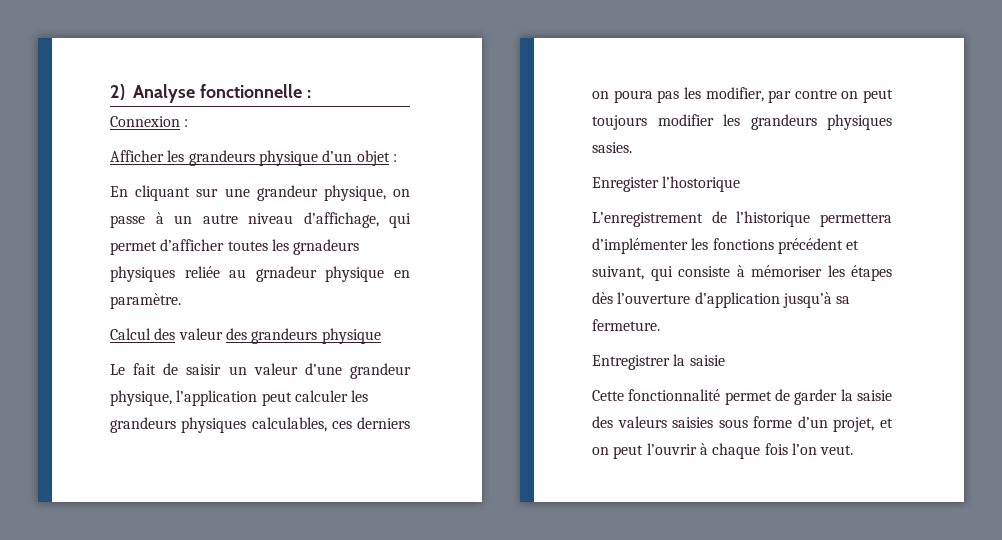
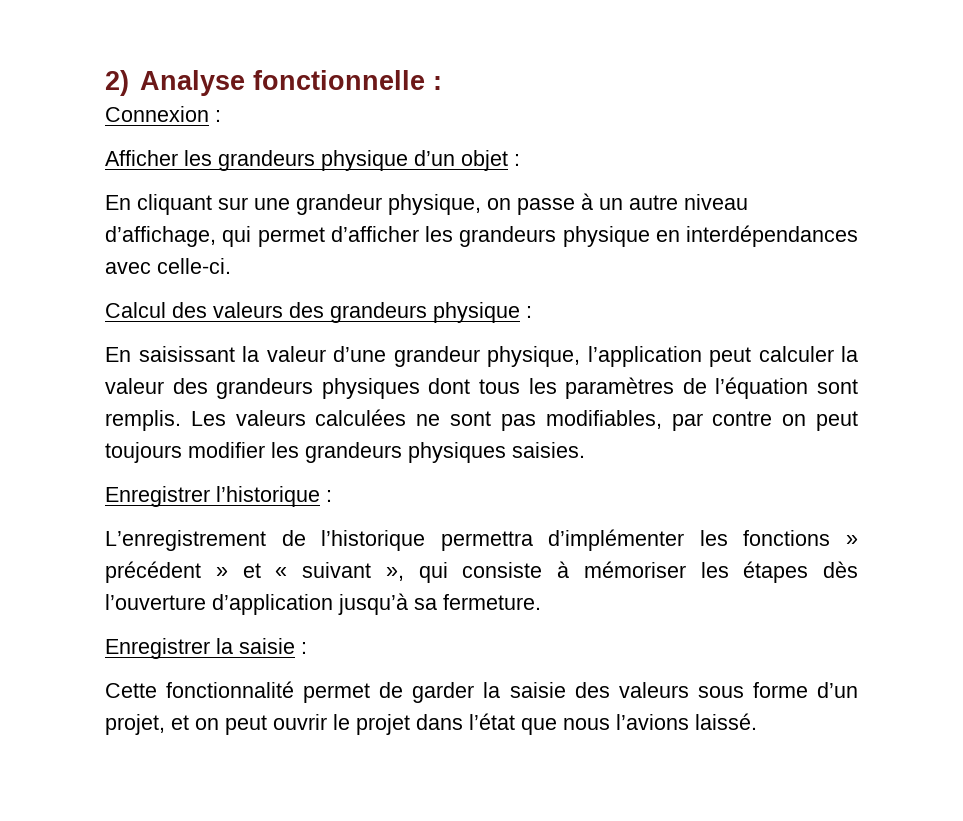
- En cliquant sur une grandeur physique, on passe à un autre niveau d’affichage, qui permet d’afficher toutes les grnadeurs physiques reliée au grnadeur physique en paramètre.
+ En cliquant sur une grandeur physique, on passe à un autre niveau d’affichage, qui permet d’afficher les grandeurs physique en interdépendances avec celle-ci.
- Calcul des valeur des grandeurs physique
- Le fait de saisir un valeur d’une grandeur physique, l’application peut calculer les grandeurs physiques calculables, ces derniers on poura pas les modifier, par contre on peut toujours modifier les grandeurs physiques sasies.
- Enregister l’hostorique
+ Calcul des valeurs des grandeurs physique :
+ En saisissant la valeur d’une grandeur physique, l’application peut calculer la valeur des grandeurs physiques dont tous les paramètres de l’équation sont remplis. Les valeurs calculées ne sont pas modifiables, par contre on peut toujours modifier les grandeurs physiques saisies.
+ Enregistrer l’historique :
- L’enregistrement de l’historique permettera d’implémenter les fonctions précédent et suivant, qui consiste à mémoriser les étapes dès l’ouverture d’application jusqu’à sa fermeture.
+ L’enregistrement de l’historique permettra d’implémenter les fonctions » précédent » et « suivant », qui consiste à mémoriser les étapes dès l’ouverture d’application jusqu’à sa fermeture.
- Entregistrer la saisie
+ Enregistrer la saisie :
- Cette fonctionnalité permet de garder la saisie des valeurs saisies sous forme d’un projet, et on peut l’ouvrir à chaque fois l’on veut.
+ Cette fonctionnalité permet de garder la saisie des valeurs sous forme d’un projet, et on peut ouvrir le projet dans l’état que nous l’avions laissé.

